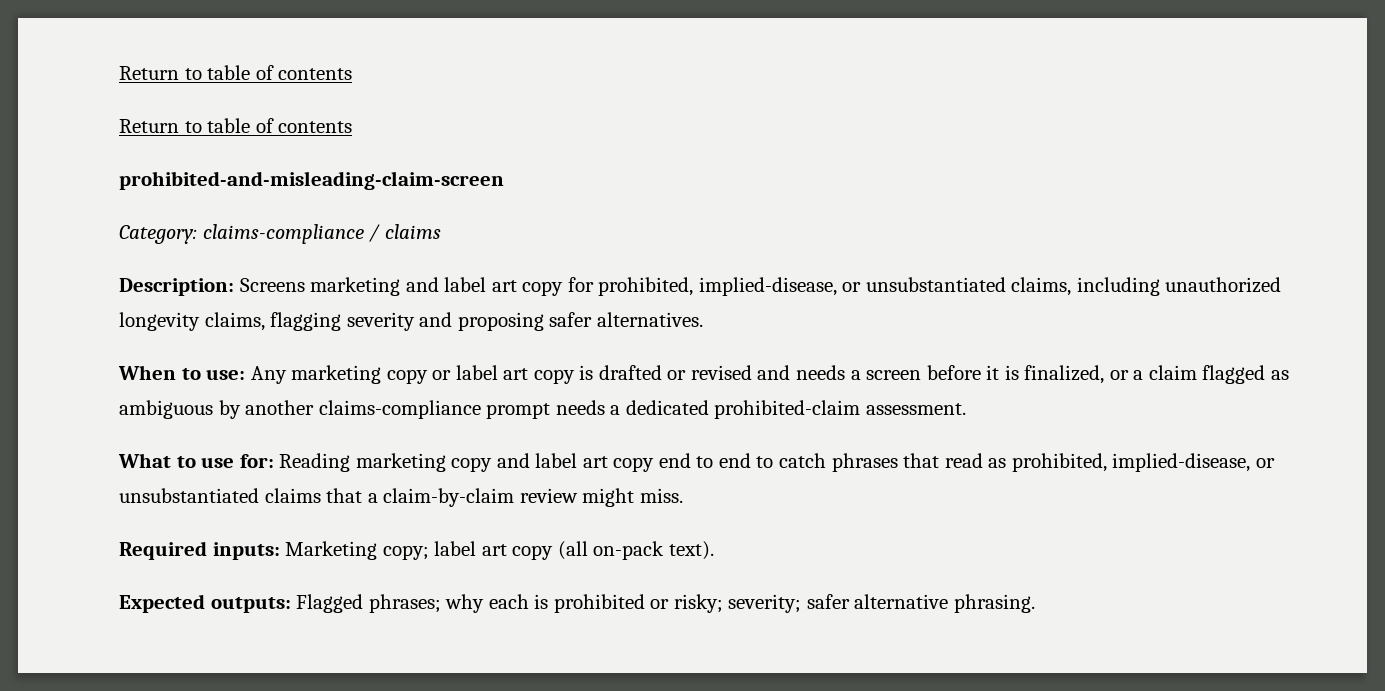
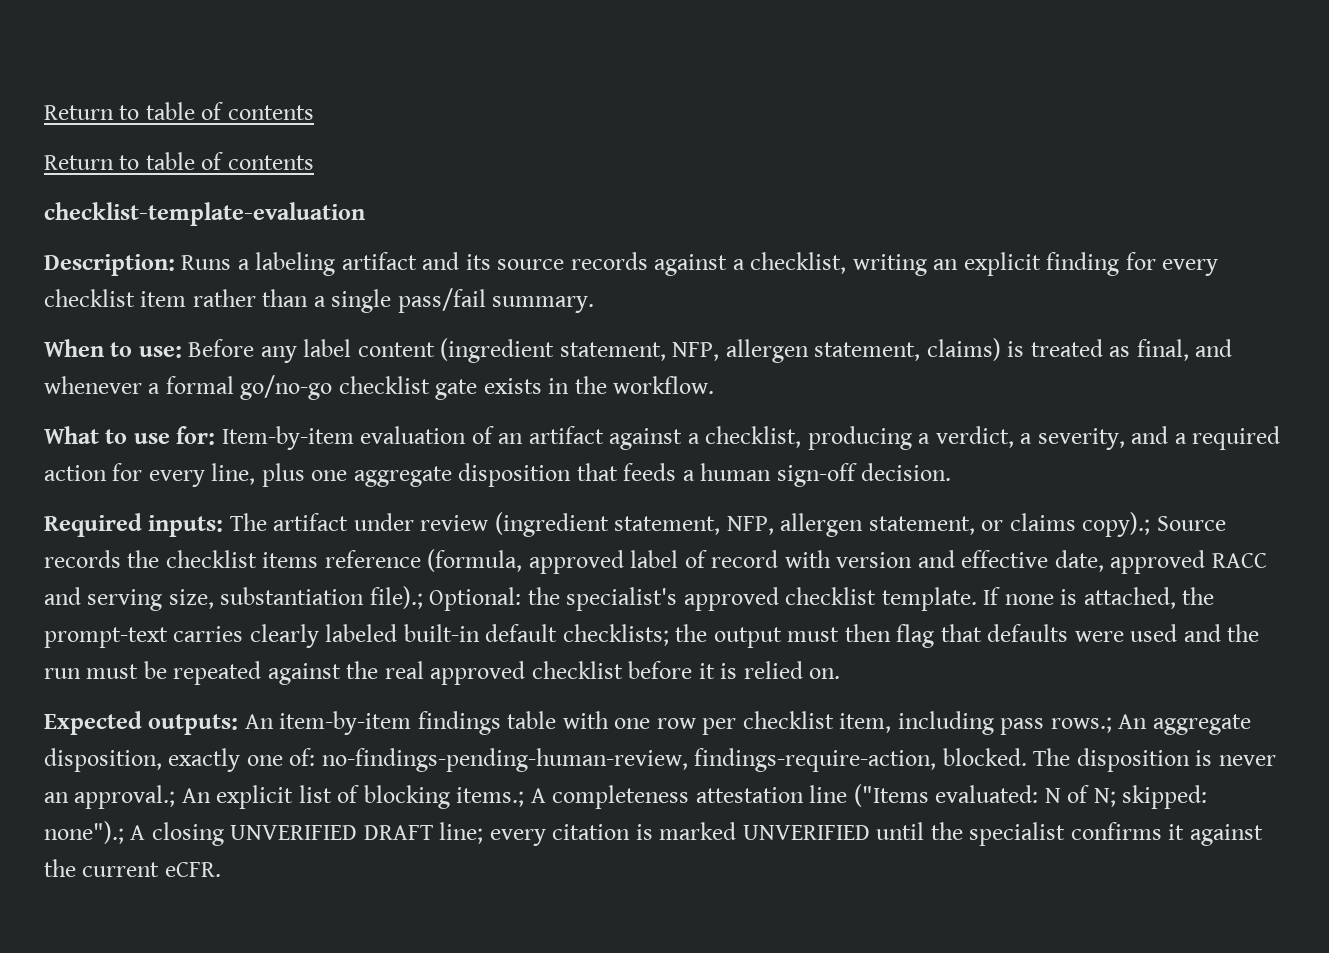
- prohibited-and-misleading-claim-screen
- Category: claims-compliance / claims
- Description: Screens marketing and label art copy for prohibited, implied-disease, or unsubstantiated claims, including unauthorized longevity claims, flagging severity and proposing safer alternatives.
- When to use: Any marketing copy or label art copy is drafted or revised and needs a screen before it is finalized, or a claim flagged as ambiguous by another claims-compliance prompt needs a dedicated prohibited-claim assessment.
- What to use for: Reading marketing copy and label art copy end to end to catch phrases that read as prohibited, implied-disease, or unsubstantiated claims that a claim-by-claim review might miss.
- Required inputs: Marketing copy; label art copy (all on-pack text).
- Expected outputs: Flagged phrases; why each is prohibited or risky; severity; safer alternative phrasing.
+ checklist-template-evaluation
+ Description: Runs a labeling artifact and its source records against a checklist, writing an explicit finding for every checklist item rather than a single pass/fail summary.
+ When to use: Before any label content (ingredient statement, NFP, allergen statement, claims) is treated as final, and whenever a formal go/no-go checklist gate exists in the workflow.
+ What to use for: Item-by-item evaluation of an artifact against a checklist, producing a verdict, a severity, and a required action for every line, plus one aggregate disposition that feeds a human sign-off decision.
+ Required inputs: The artifact under review (ingredient statement, NFP, allergen statement, or claims copy).; Source records the checklist items reference (formula, approved label of record with version and effective date, approved RACC and serving size, substantiation file).; Optional: the specialist's approved checklist template. If none is attached, the prompt-text carries clearly labeled built-in default checklists; the output must then flag that defaults were used and the run must be repeated against the real approved checklist before it is relied on.
+ Expected outputs: An item-by-item findings table with one row per checklist item, including pass rows.; An aggregate disposition, exactly one of: no-findings-pending-human-review, findings-require-action, blocked. The disposition is never an approval.; An explicit list of blocking items.; A completeness attestation line ("Items evaluated: N of N; skipped: none").; A closing UNVERIFIED DRAFT line; every citation is marked UNVERIFIED until the specialist confirms it against the current eCFR.

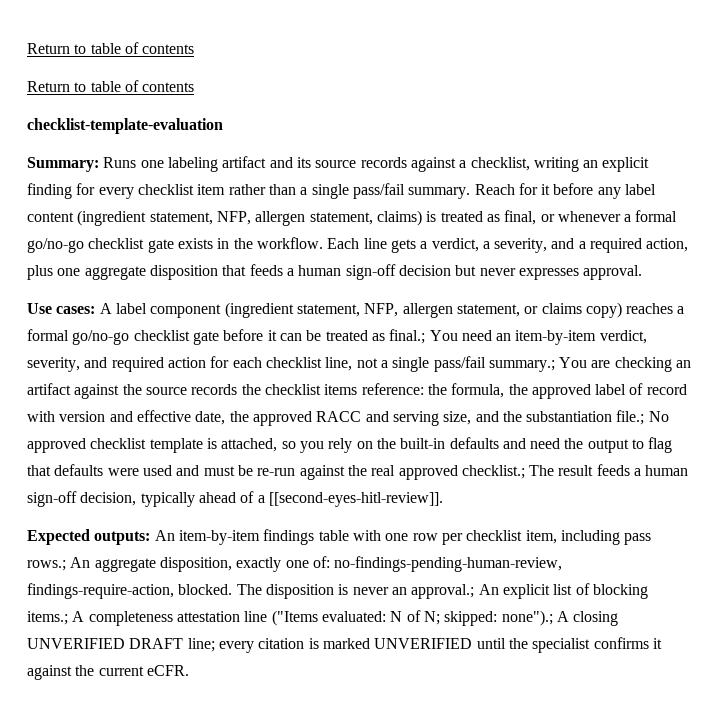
- Description: Runs a labeling artifact and its source records against a checklist, writing an explicit finding for every checklist item rather than a single pass/fail summary.
- When to use: Before any label content (ingredient statement, NFP, allergen statement, claims) is treated as final, and whenever a formal go/no-go checklist gate exists in the workflow.
- What to use for: Item-by-item evaluation of an artifact against a checklist, producing a verdict, a severity, and a required action for every line, plus one aggregate disposition that feeds a human sign-off decision.
- Required inputs: The artifact under review (ingredient statement, NFP, allergen statement, or claims copy).; Source records the checklist items reference (formula, approved label of record with version and effective date, approved RACC and serving size, substantiation file).; Optional: the specialist's approved checklist template. If none is attached, the prompt-text carries clearly labeled built-in default checklists; the output must then flag that defaults were used and the run must be repeated against the real approved checklist before it is relied on.
+ Summary: Runs one labeling artifact and its source records against a checklist, writing an explicit finding for every checklist item rather than a single pass/fail summary. Reach for it before any label content (ingredient statement, NFP, allergen statement, claims) is treated as final, or whenever a formal go/no-go checklist gate exists in the workflow. Each line gets a verdict, a severity, and a required action, plus one aggregate disposition that feeds a human sign-off decision but never expresses approval.
+ Use cases: A label component (ingredient statement, NFP, allergen statement, or claims copy) reaches a formal go/no-go checklist gate before it can be treated as final.; You need an item-by-item verdict, severity, and required action for each checklist line, not a single pass/fail summary.; You are checking an artifact against the source records the checklist items reference: the formula, the approved label of record with version and effective date, the approved RACC and serving size, and the substantiation file.; No approved checklist template is attached, so you rely on the built-in defaults and need the output to flag that defaults were used and must be re-run against the real approved checklist.; The result feeds a human sign-off decision, typically ahead of a [[second-eyes-hitl-review]].

